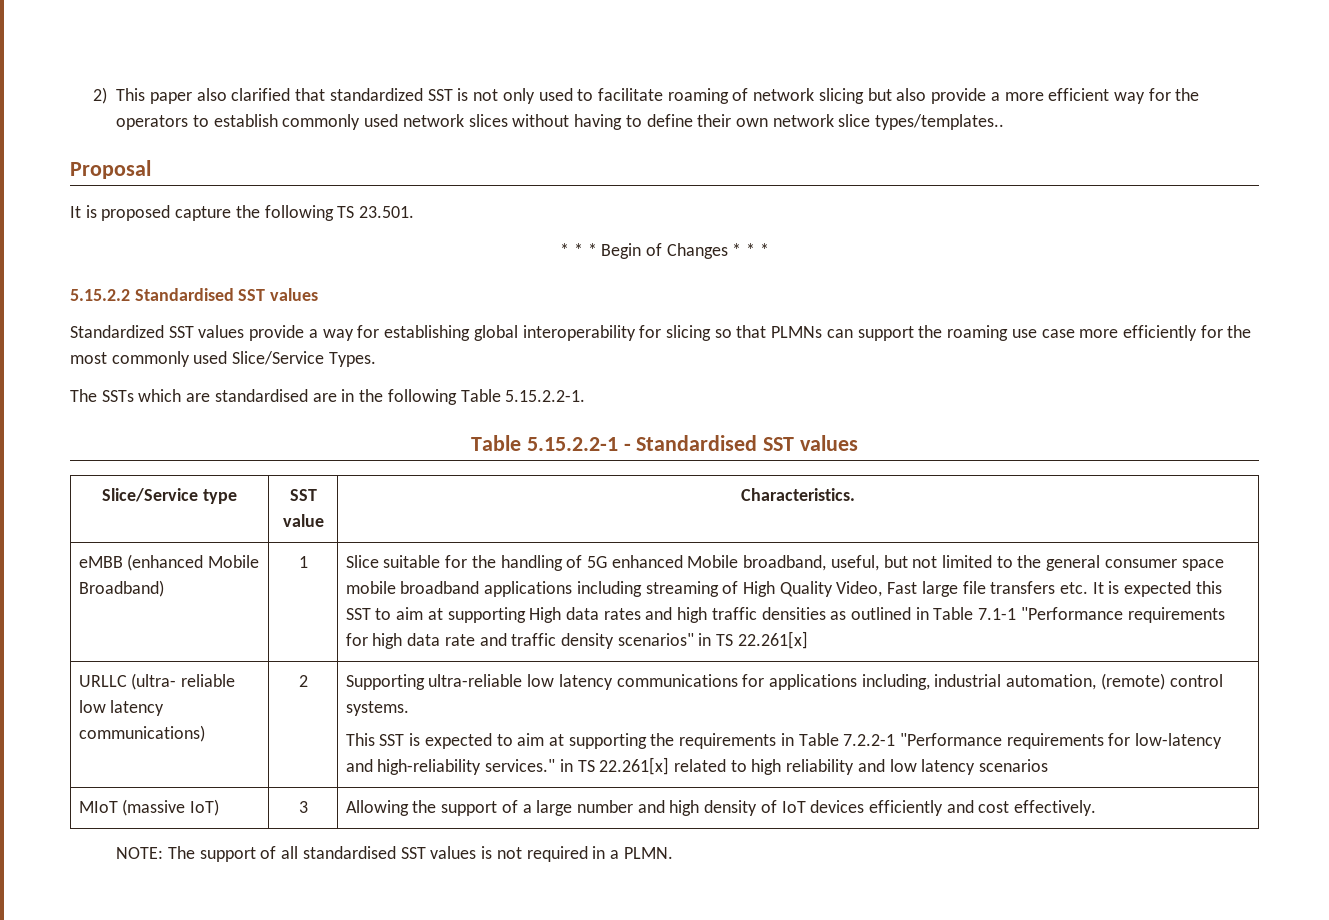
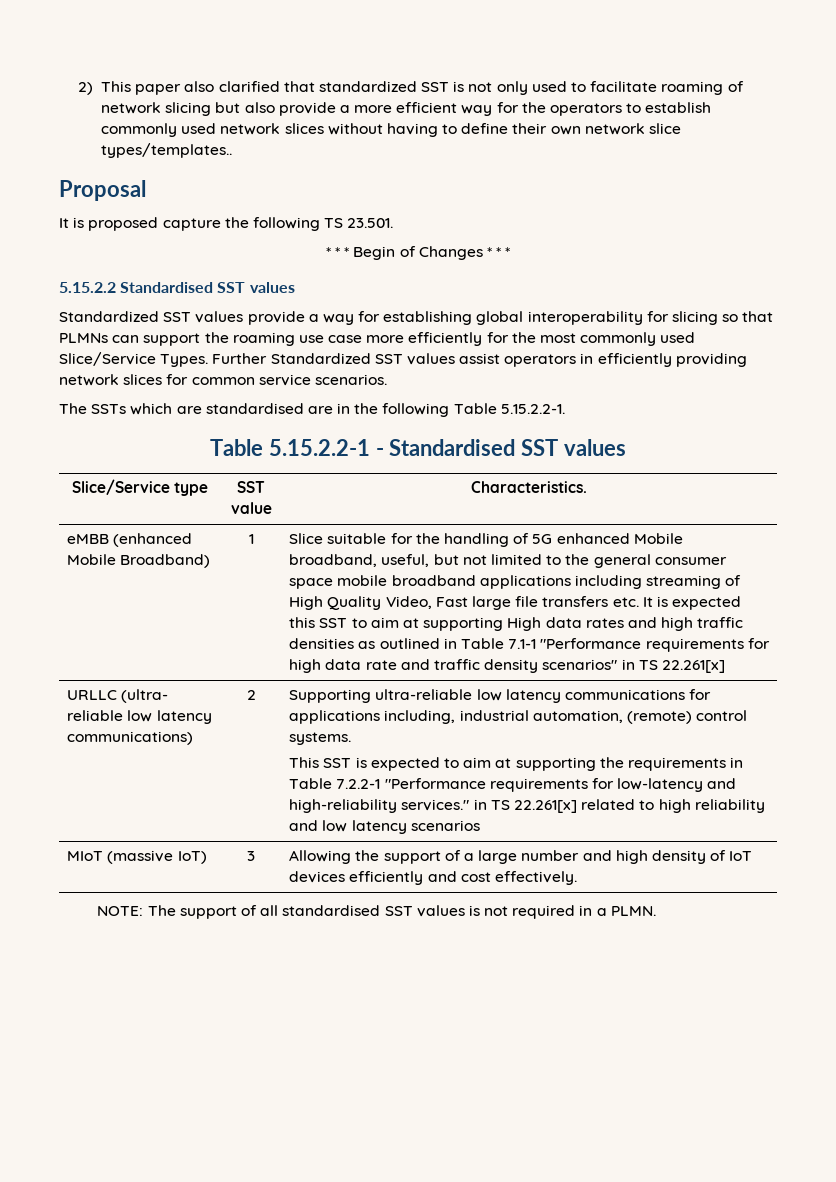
+ Further Standardized SST values assist operators in efficiently providing network slices for common service scenarios.

